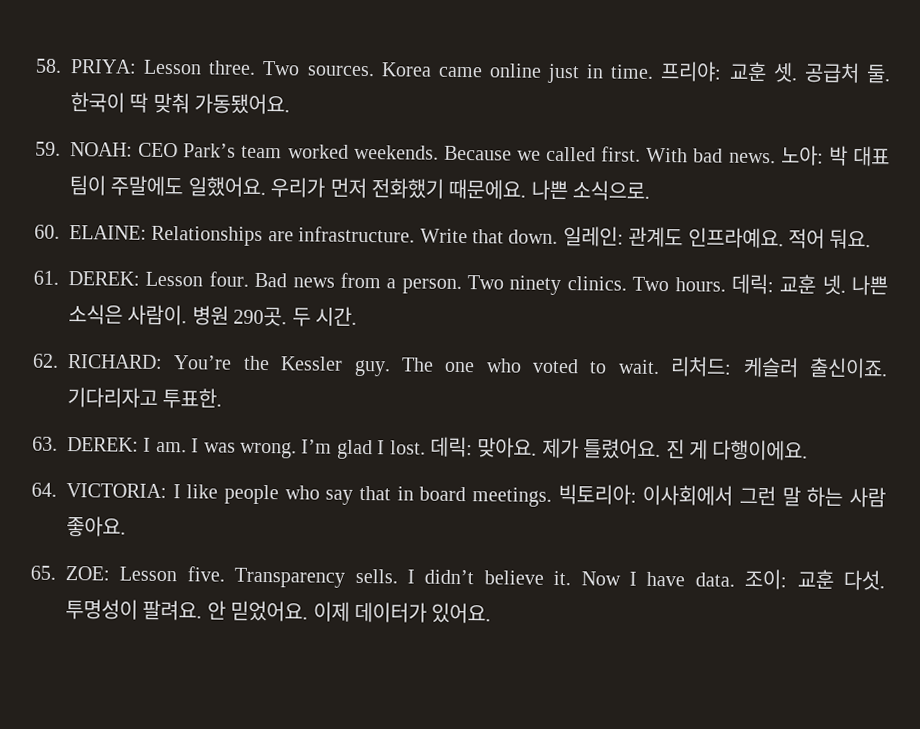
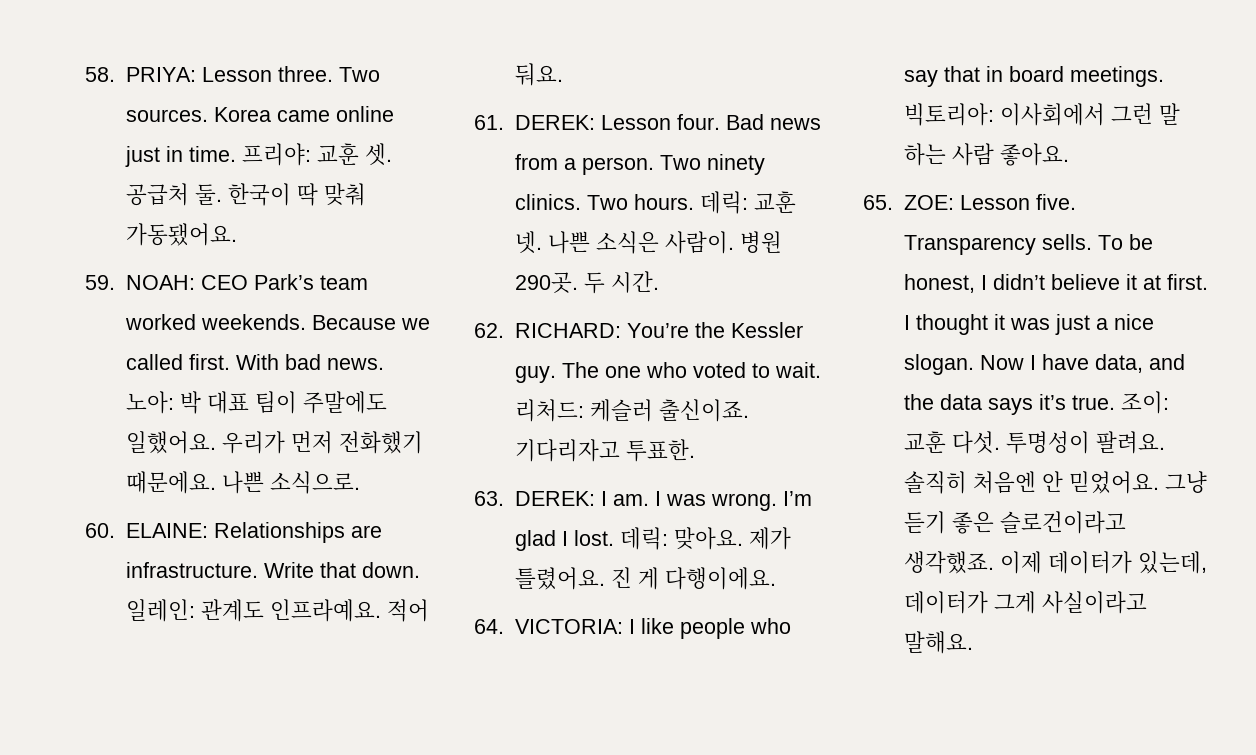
- I didn’t believe it. Now I have data.
+ To be honest, I didn’t believe it at first. I thought it was just a nice slogan. Now I have data, and the data says it’s true.
- 안 믿었어요. 이제 데이터가 있어요.
+ 솔직히 처음엔 안 믿었어요. 그냥 듣기 좋은 슬로건이라고 생각했죠. 이제 데이터가 있는데, 데이터가 그게 사실이라고 말해요.

